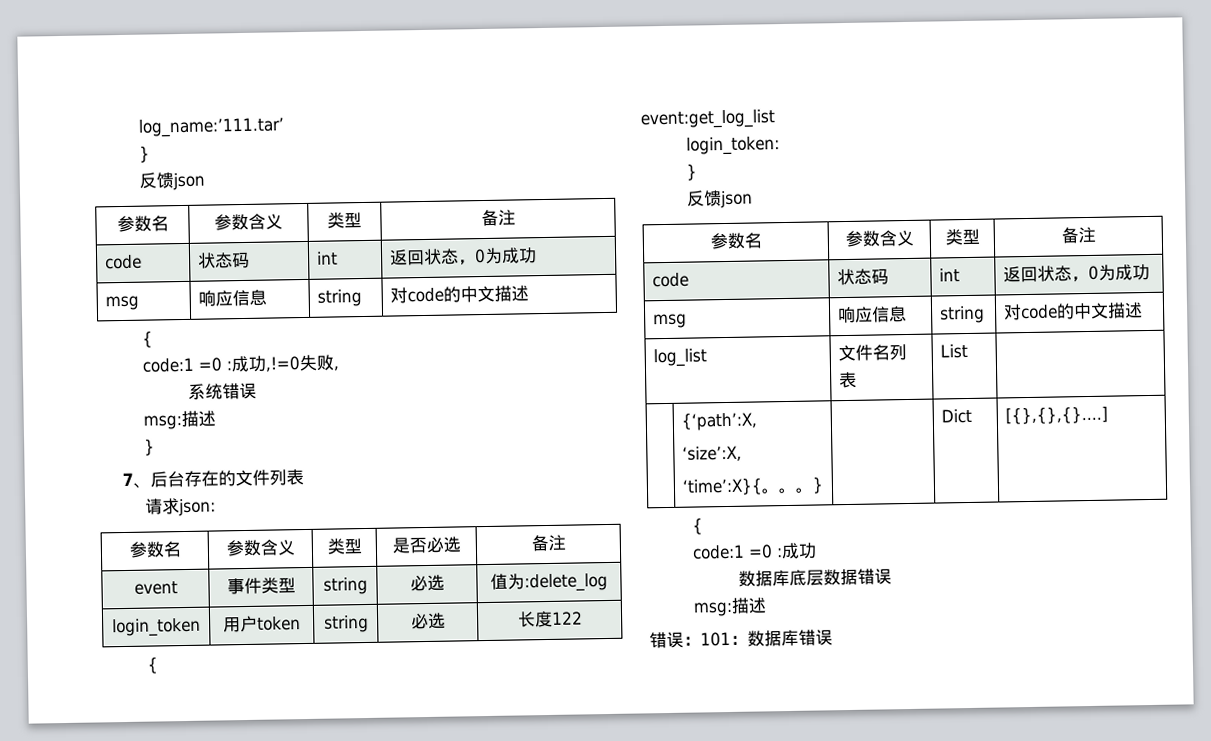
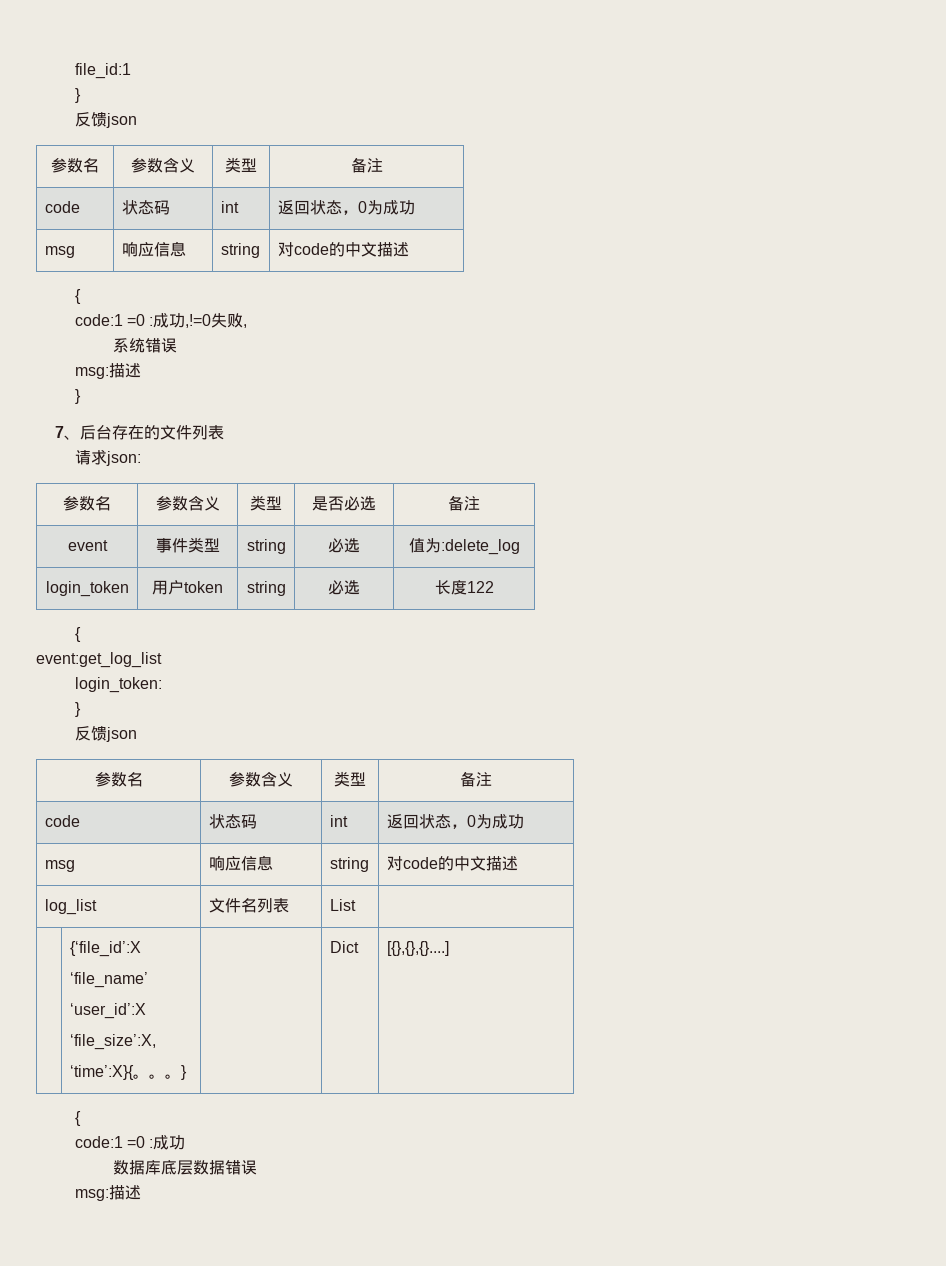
- log_name:’111.tar’
+ file_id:1
- | {‘path’:X,
- ‘size’:X,
+ | {‘file_id’:X
+ ‘file_name’
+ ‘user_id’:X
+ ‘file_size’:X,
- 错误：101：数据库错误

